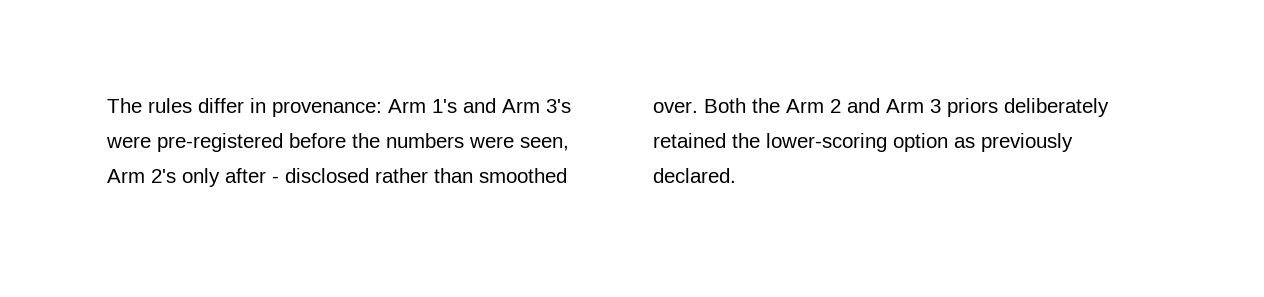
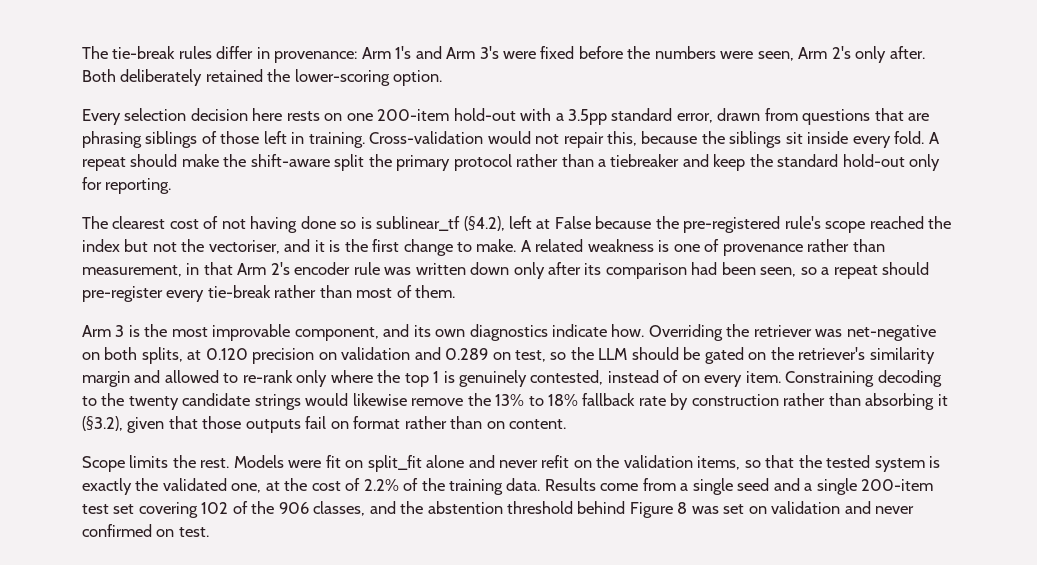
- The rules differ in provenance: Arm 1's and Arm 3's were pre-registered before the numbers were seen, Arm 2's only after - disclosed rather than smoothed over. Both the Arm 2 and Arm 3 priors deliberately retained the lower-scoring option as previously declared.
+ The tie-break rules differ in provenance: Arm 1's and Arm 3's were fixed before the numbers were seen, Arm 2's only after. Both deliberately retained the lower-scoring option.
+ Every selection decision here rests on one 200-item hold-out with a 3.5pp standard error, drawn from questions that are phrasing siblings of those left in training. Cross-validation would not repair this, because the siblings sit inside every fold. A repeat should make the shift-aware split the primary protocol rather than a tiebreaker and keep the standard hold-out only for reporting.
+ The clearest cost of not having done so is sublinear_tf (§4.2), left at False because the pre-registered rule's scope reached the index but not the vectoriser, and it is the first change to make. A related weakness is one of provenance rather than measurement, in that Arm 2's encoder rule was written down only after its comparison had been seen, so a repeat should pre-register every tie-break rather than most of them.
+ Arm 3 is the most improvable component, and its own diagnostics indicate how. Overriding the retriever was net-negative on both splits, at 0.120 precision on validation and 0.289 on test, so the LLM should be gated on the retriever's similarity margin and allowed to re-rank only where the top 1 is genuinely contested, instead of on every item. Constraining decoding to the twenty candidate strings would likewise remove the 13% to 18% fallback rate by construction rather than absorbing it (§3.2), given that those outputs fail on format rather than on content.
+ Scope limits the rest. Models were fit on split_fit alone and never refit on the validation items, so that the tested system is exactly the validated one, at the cost of 2.2% of the training data. Results come from a single seed and a single 200-item test set covering 102 of the 906 classes, and the abstention threshold behind Figure 8 was set on validation and never confirmed on test.

